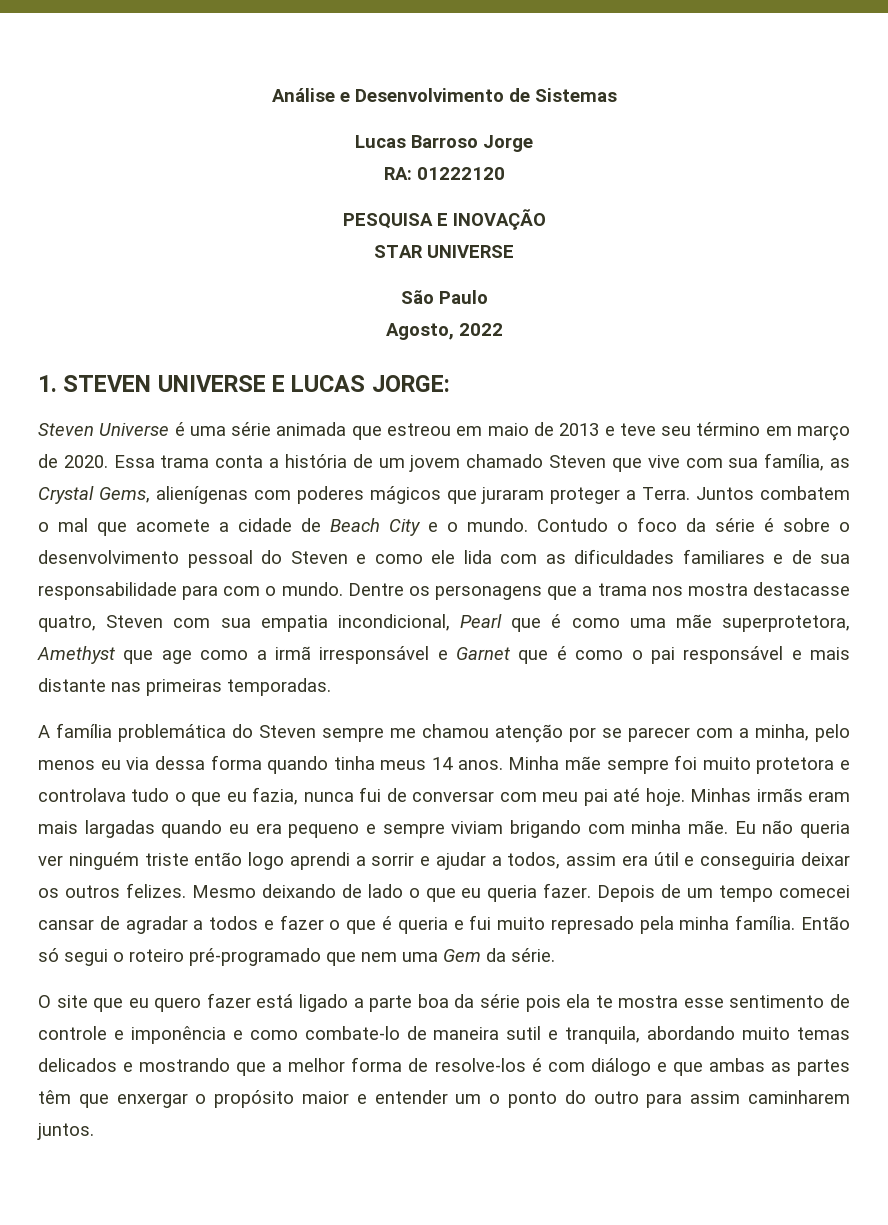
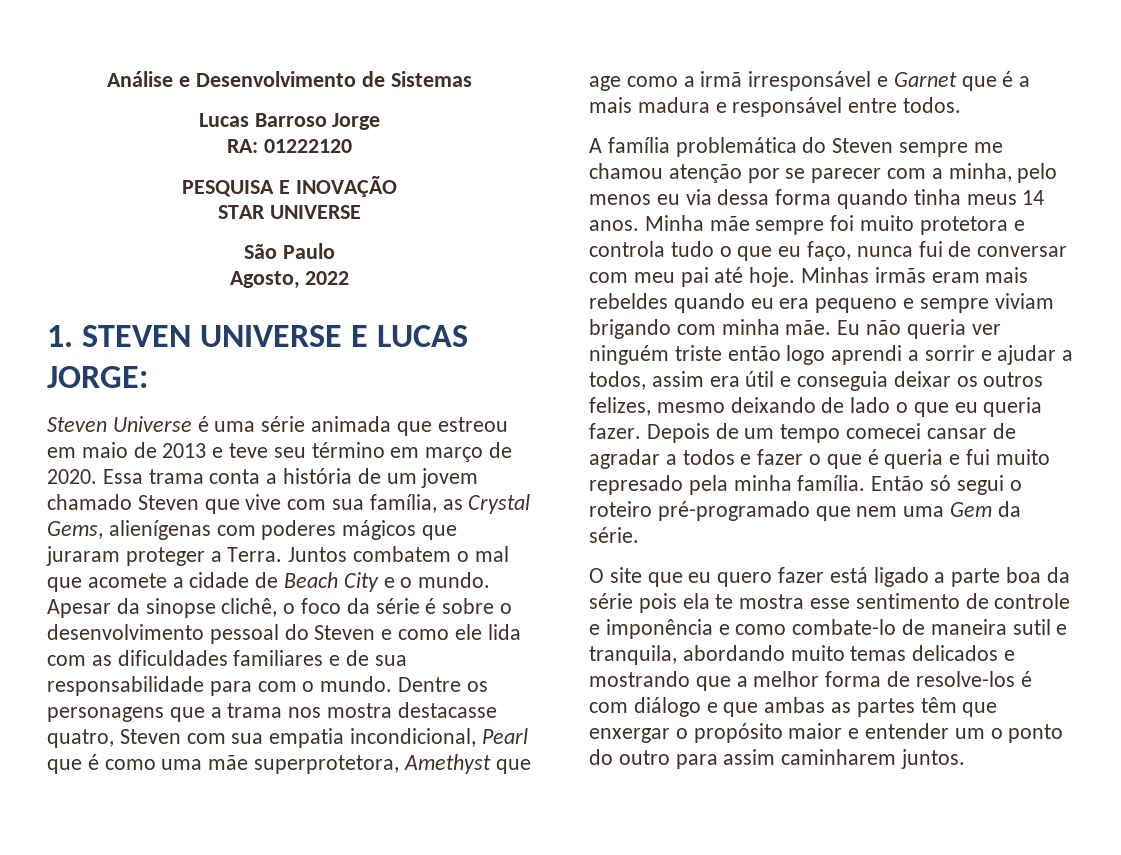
- Contudo o foco da série é sobre o desenvolvimento pessoal do Steven e como ele lida com as dificuldades familiares e de sua responsabilidade para com o mundo.
+ Apesar da sinopse clichê, o foco da série é sobre o desenvolvimento pessoal do Steven e como ele lida com as dificuldades familiares e de sua responsabilidade para com o mundo.
- Dentre os personagens que a trama nos mostra destacasse quatro, Steven com sua empatia incondicional, Pearl que é como uma mãe superprotetora, Amethyst que age como a irmã irresponsável e Garnet que é como o pai responsável e mais distante nas primeiras temporadas.
+ Dentre os personagens que a trama nos mostra destacasse quatro, Steven com sua empatia incondicional, Pearl que é como uma mãe superprotetora, Amethyst que age como a irmã irresponsável e Garnet que é a mais madura e responsável entre todos.
- Minha mãe sempre foi muito protetora e controlava tudo o que eu fazia, nunca fui de conversar com meu pai até hoje.
+ Minha mãe sempre foi muito protetora e controla tudo o que eu faço, nunca fui de conversar com meu pai até hoje.
- Minhas irmãs eram mais largadas quando eu era pequeno e sempre viviam brigando com minha mãe.
+ Minhas irmãs eram mais rebeldes quando eu era pequeno e sempre viviam brigando com minha mãe.
- Eu não queria ver ninguém triste então logo aprendi a sorrir e ajudar a todos, assim era útil e conseguiria deixar os outros felizes. Mesmo deixando de lado o que eu queria fazer.
+ Eu não queria ver ninguém triste então logo aprendi a sorrir e ajudar a todos, assim era útil e conseguia deixar os outros felizes, mesmo deixando de lado o que eu queria fazer.

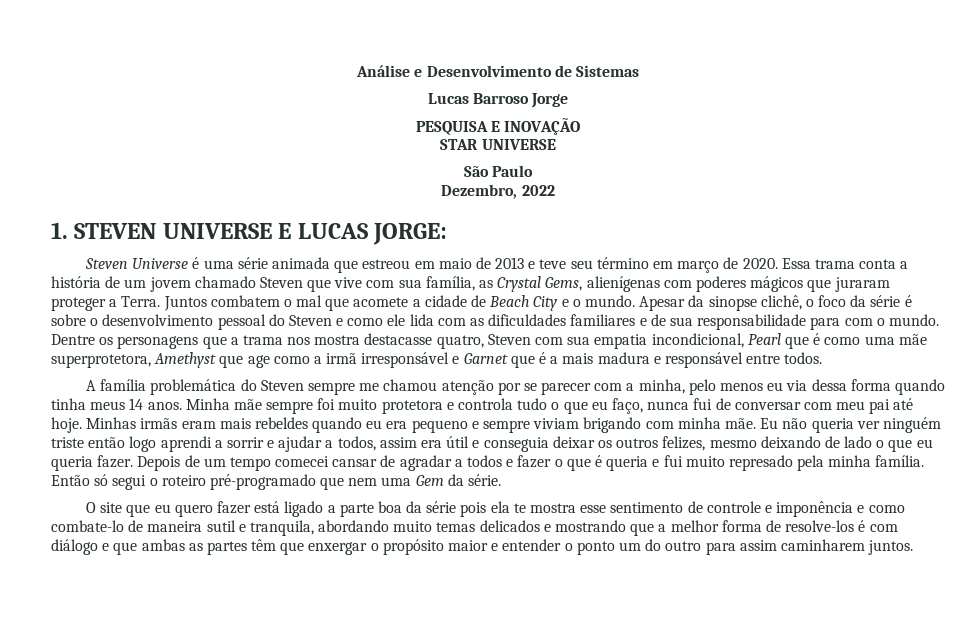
- RA: 01222120
- Agosto, 2022
+ Dezembro, 2022
- O site que eu quero fazer está ligado a parte boa da série pois ela te mostra esse sentimento de controle e imponência e como combate-lo de maneira sutil e tranquila, abordando muito temas delicados e mostrando que a melhor forma de resolve-los é com diálogo e que ambas as partes têm que enxergar o propósito maior e entender um o ponto do outro para assim caminharem juntos.
+ O site que eu quero fazer está ligado a parte boa da série pois ela te mostra esse sentimento de controle e imponência e como combate-lo de maneira sutil e tranquila, abordando muito temas delicados e mostrando que a melhor forma de resolve-los é com diálogo e que ambas as partes têm que enxergar o propósito maior e entender o ponto um do outro para assim caminharem juntos.

